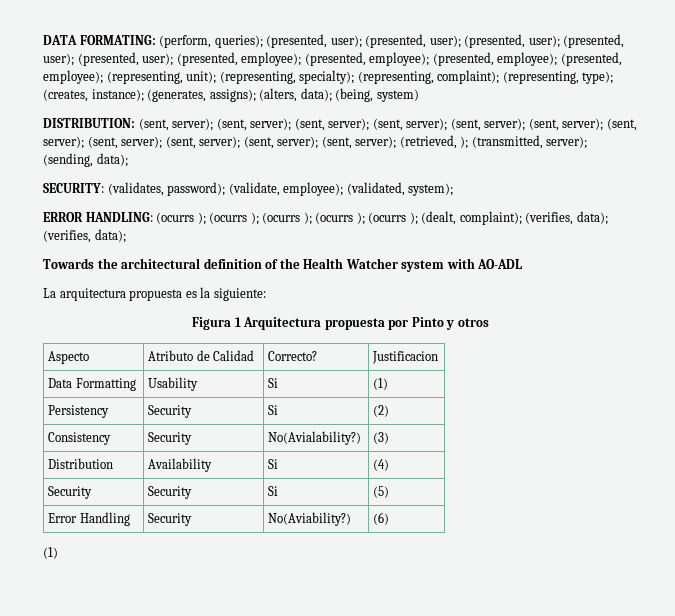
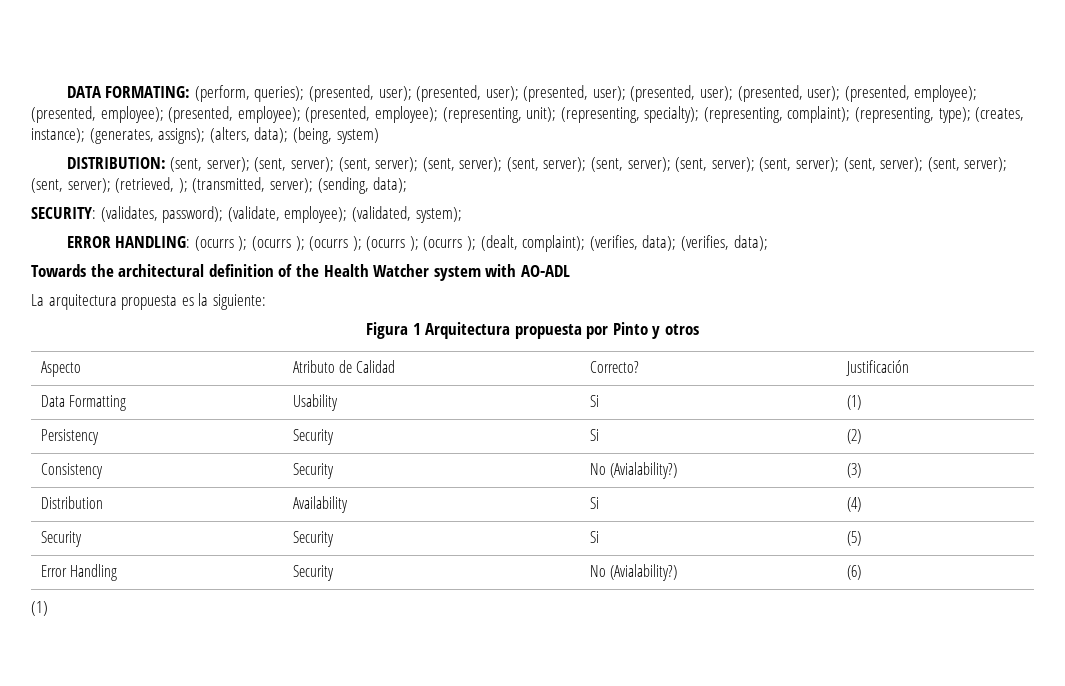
- Aspecto | Atributo de Calidad | Correcto? | Justificacion
+ Aspecto | Atributo de Calidad | Correcto? | Justificación
- Consistency | Security | No(Avialability?) | (3)
+ Consistency | Security | No (Avialability?) | (3)
- Error Handling | Security | No(Aviability?) | (6)
+ Error Handling | Security | No (Avialability?) | (6)

